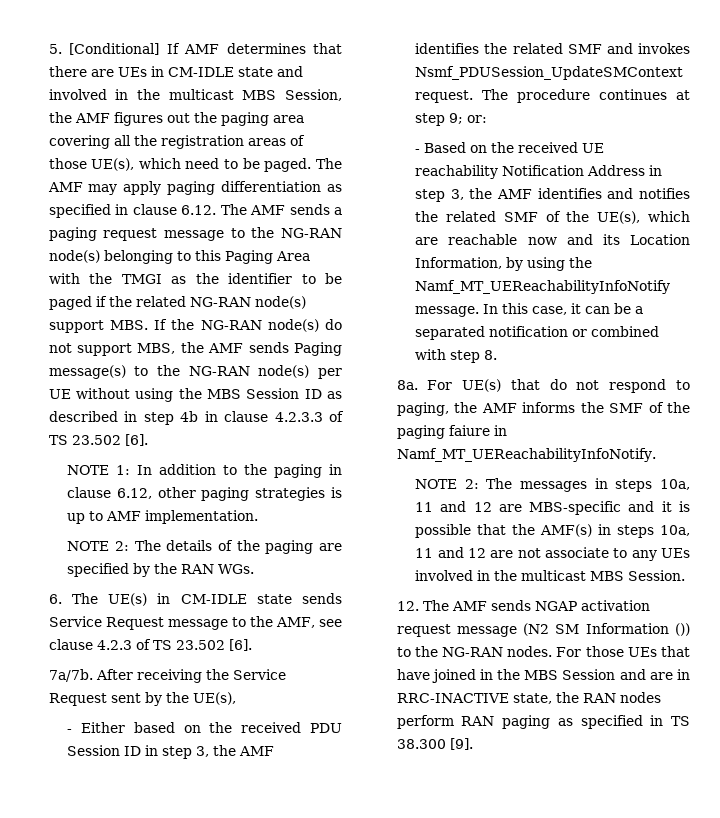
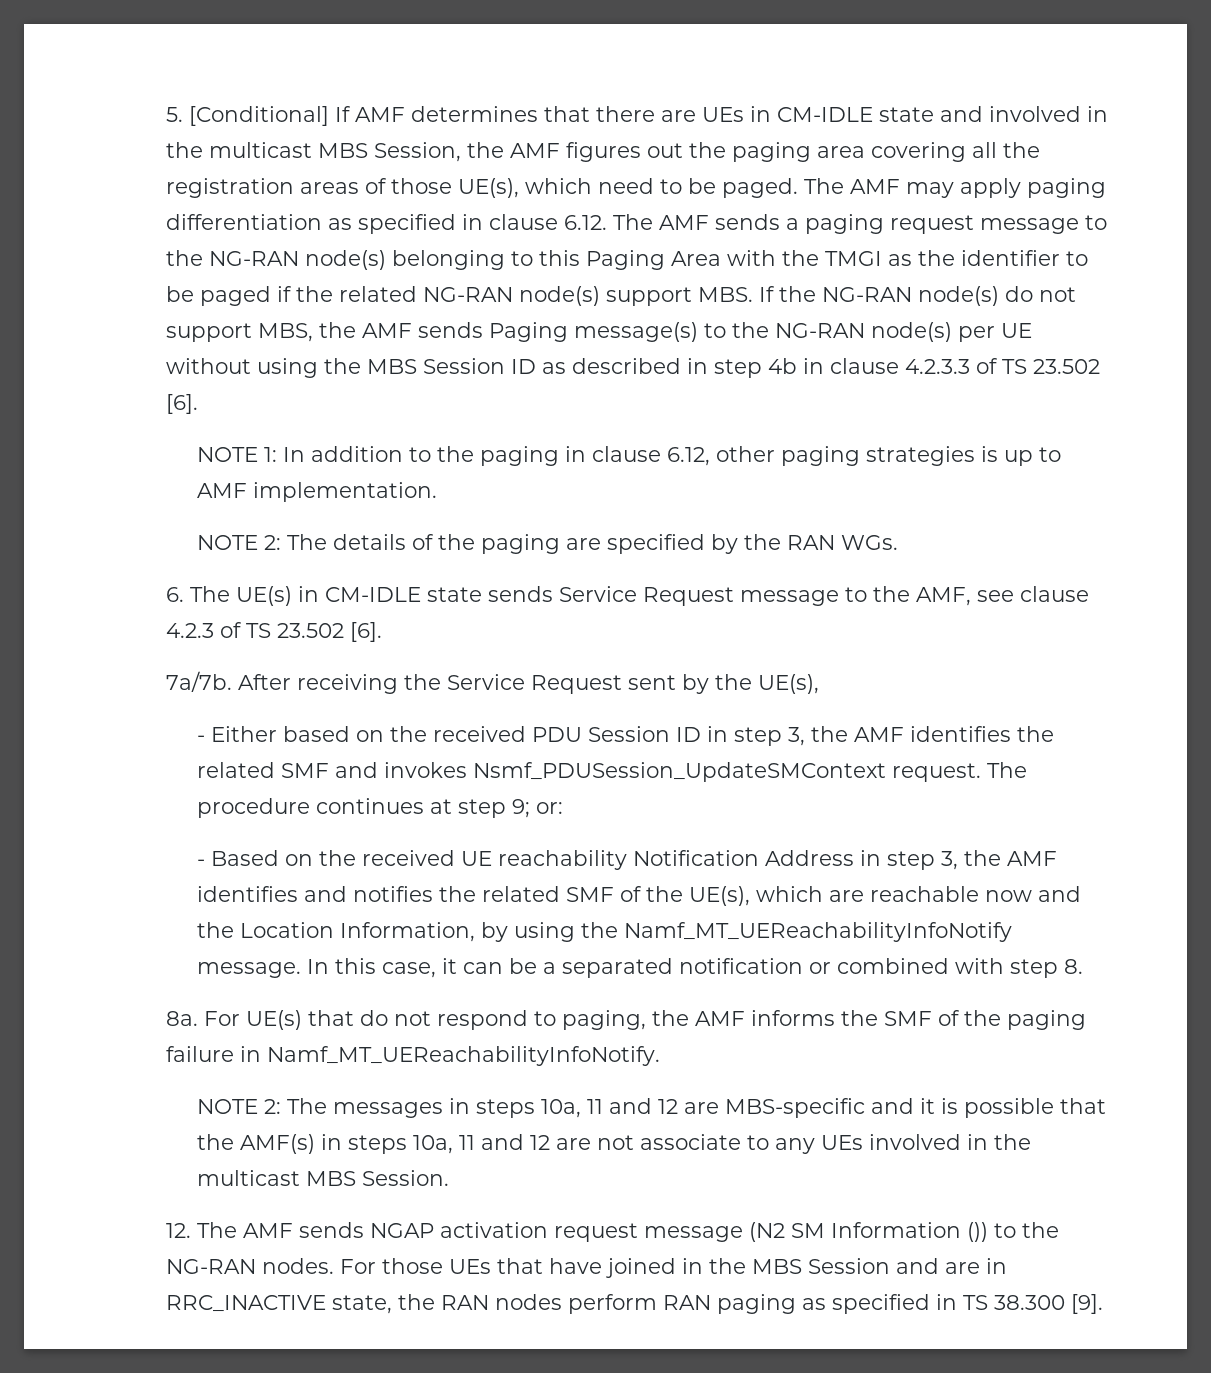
- - Based on the received UE reachability Notification Address in step 3, the AMF identifies and notifies the related SMF of the UE(s), which are reachable now and its Location Information, by using the Namf_MT_UEReachabilityInfoNotify message.
+ - Based on the received UE reachability Notification Address in step 3, the AMF identifies and notifies the related SMF of the UE(s), which are reachable now and the Location Information, by using the Namf_MT_UEReachabilityInfoNotify message.
- For UE(s) that do not respond to paging, the AMF informs the SMF of the paging faiure in Namf_MT_UEReachabilityInfoNotify.
+ For UE(s) that do not respond to paging, the AMF informs the SMF of the paging failure in Namf_MT_UEReachabilityInfoNotify.
- For those UEs that have joined in the MBS Session and are in RRC-INACTIVE state, the RAN nodes perform RAN paging as specified in TS 38.300 [9].
+ For those UEs that have joined in the MBS Session and are in RRC_INACTIVE state, the RAN nodes perform RAN paging as specified in TS 38.300 [9].

